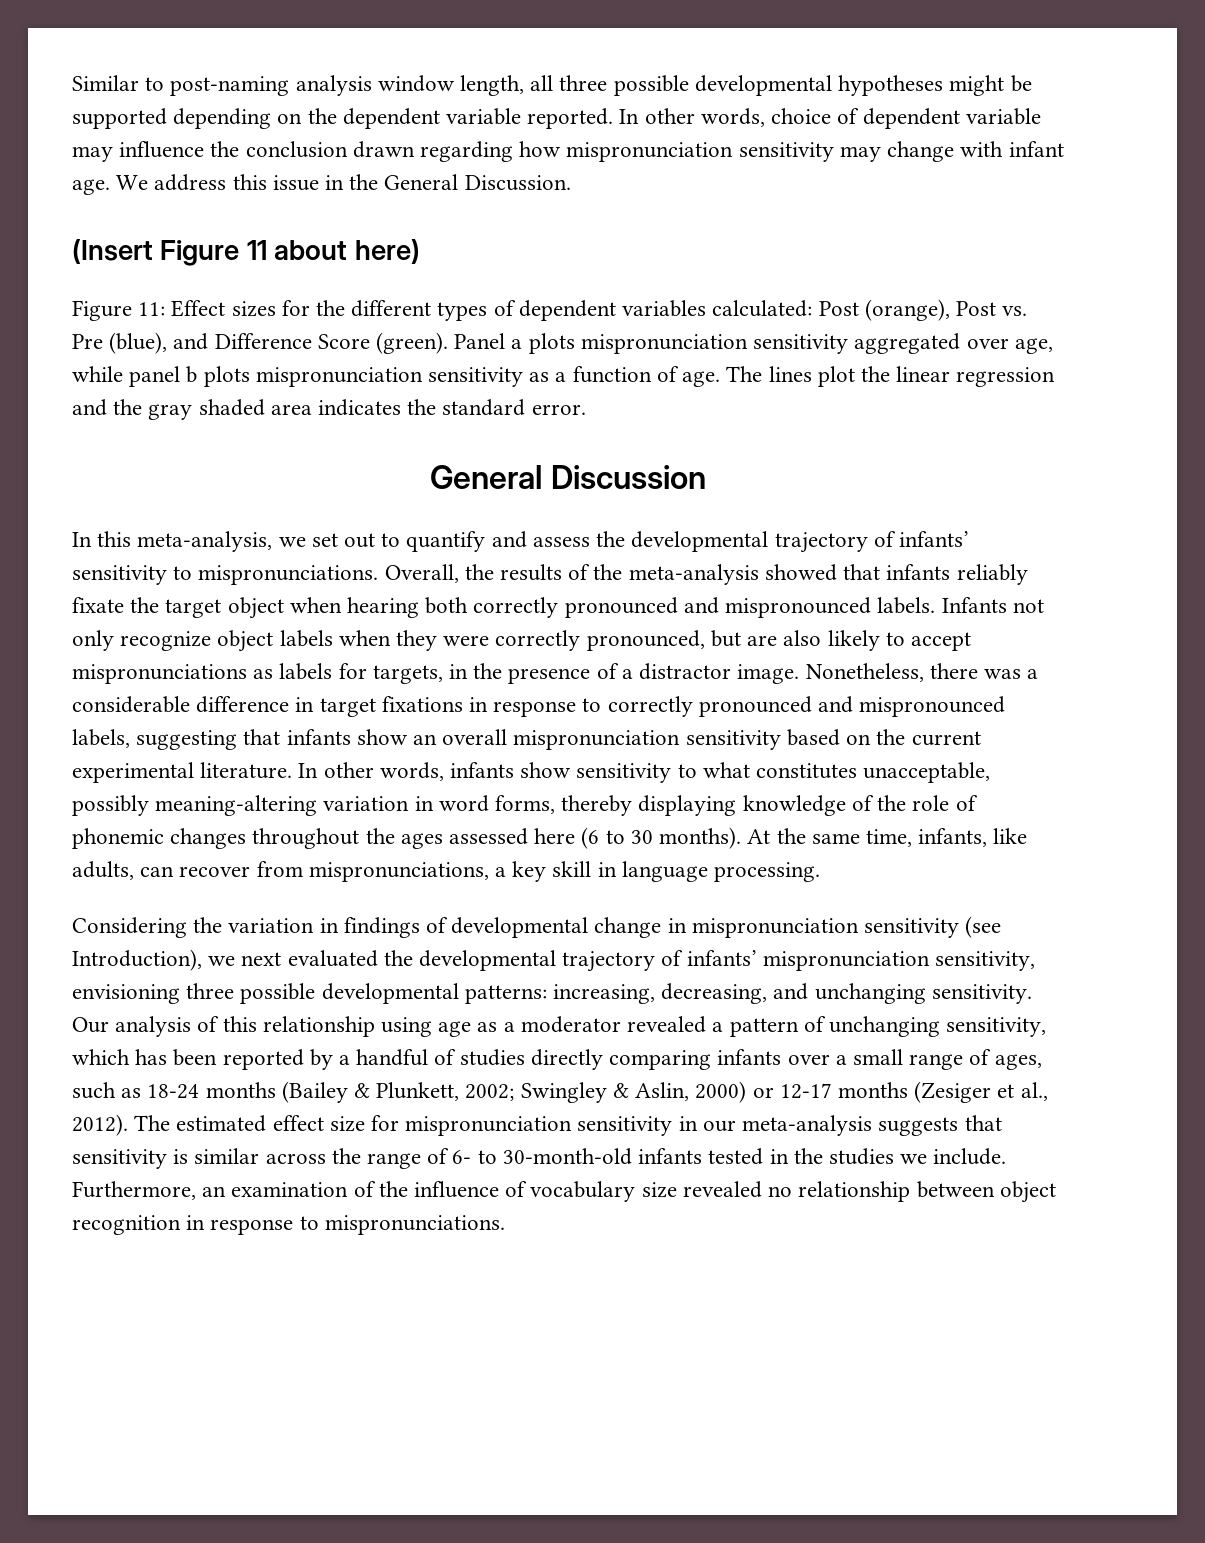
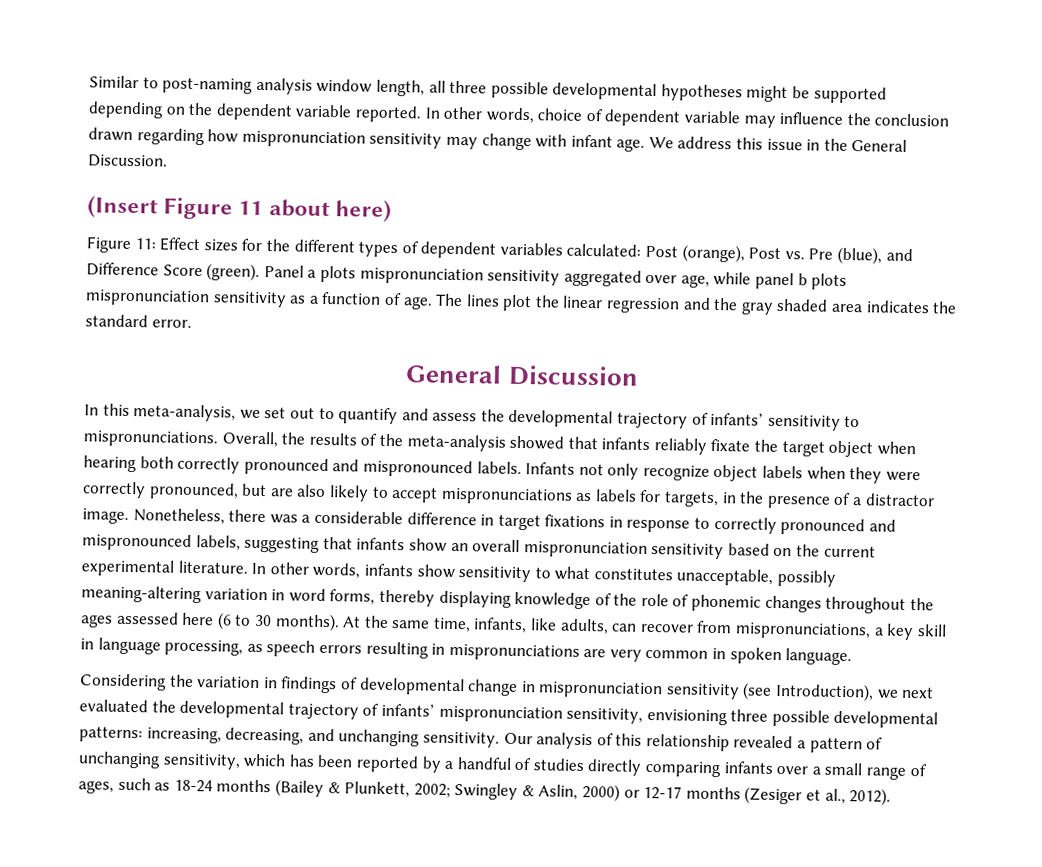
- At the same time, infants, like adults, can recover from mispronunciations, a key skill in language processing.
+ At the same time, infants, like adults, can recover from mispronunciations, a key skill in language processing, as speech errors resulting in mispronunciations are very common in spoken language.
- Our analysis of this relationship using age as a moderator revealed a pattern of unchanging sensitivity, which has been reported by a handful of studies directly comparing infants over a small range of ages, such as 18-24 months (Bailey & Plunkett, 2002; Swingley & Aslin, 2000) or 12-17 months (Zesiger et al., 2012). The estimated effect size for mispronunciation sensitivity in our meta-analysis suggests that sensitivity is similar across the range of 6- to 30-month-old infants tested in the studies we include. Furthermore, an examination of the influence of vocabulary size revealed no relationship between object recognition in response to mispronunciations.
+ Our analysis of this relationship revealed a pattern of unchanging sensitivity, which has been reported by a handful of studies directly comparing infants over a small range of ages, such as 18-24 months (Bailey & Plunkett, 2002; Swingley & Aslin, 2000) or 12-17 months (Zesiger et al., 2012).

